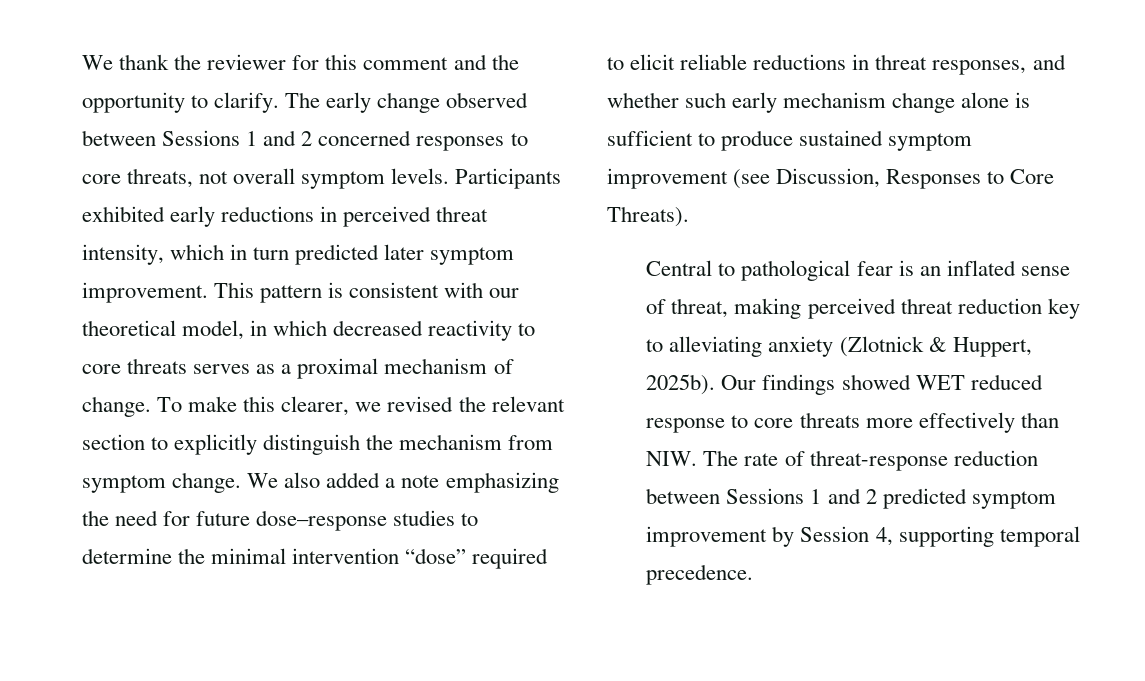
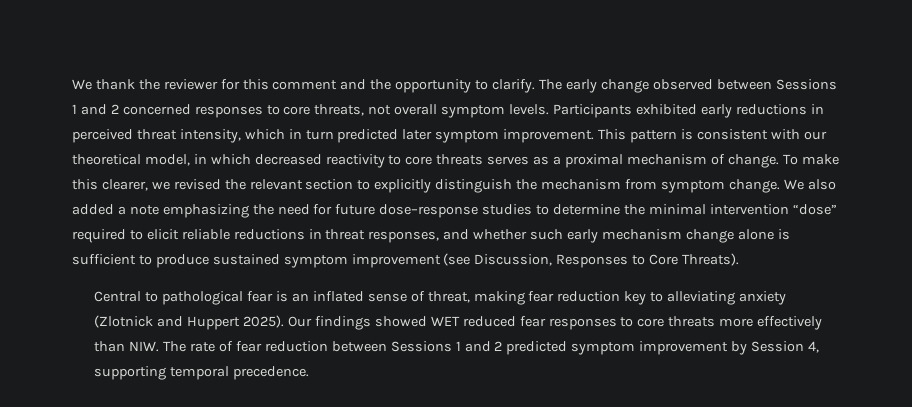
- Central to pathological fear is an inflated sense of threat, making perceived threat reduction key to alleviating anxiety (Zlotnick & Huppert, 2025b).
+ Central to pathological fear is an inflated sense of threat, making fear reduction key to alleviating anxiety (Zlotnick and Huppert 2025).
- Our findings showed WET reduced response to core threats more effectively than NIW. The rate of threat-response reduction between Sessions 1 and 2 predicted symptom improvement by Session 4, supporting temporal precedence.
+ Our findings showed WET reduced fear responses to core threats more effectively than NIW. The rate of fear reduction between Sessions 1 and 2 predicted symptom improvement by Session 4, supporting temporal precedence.

